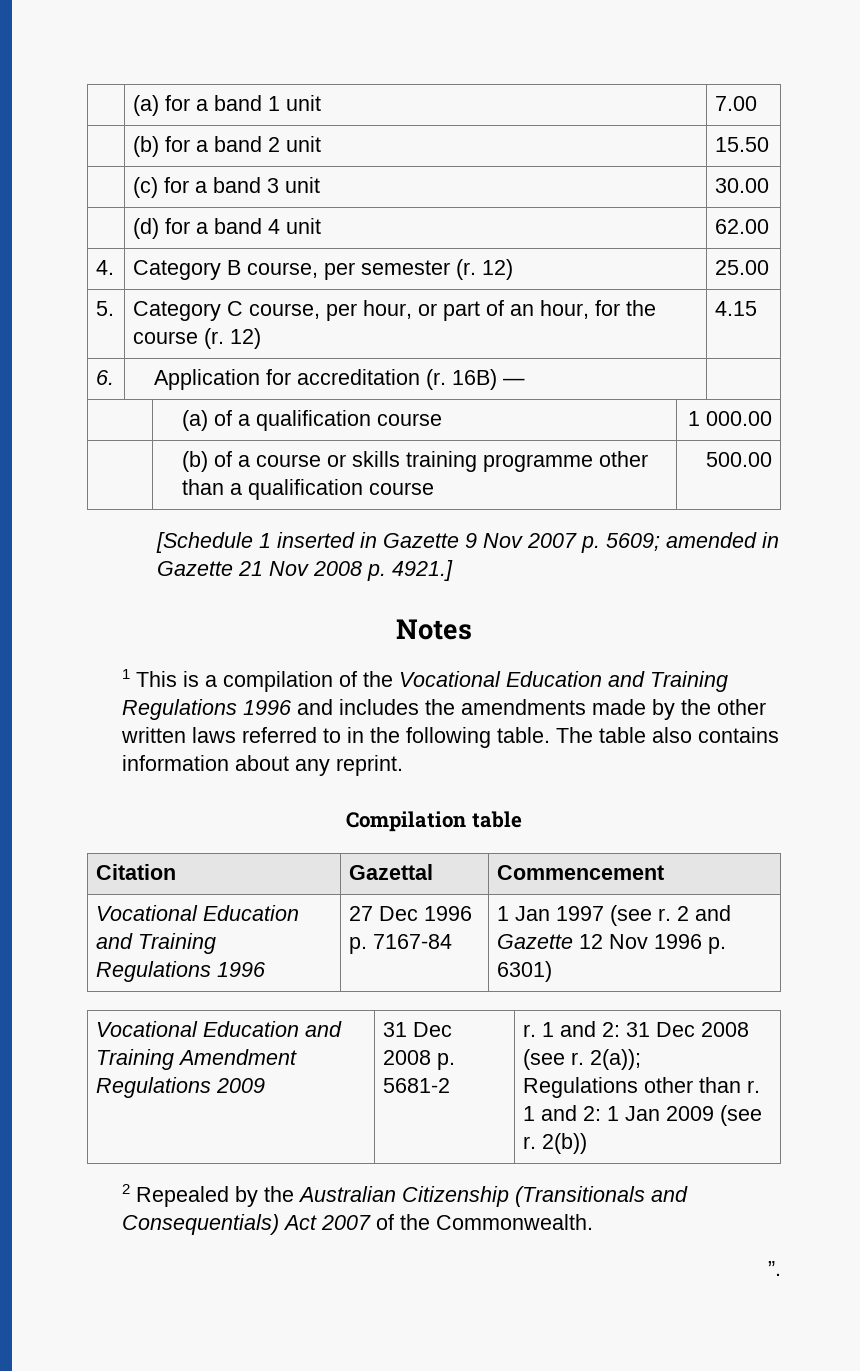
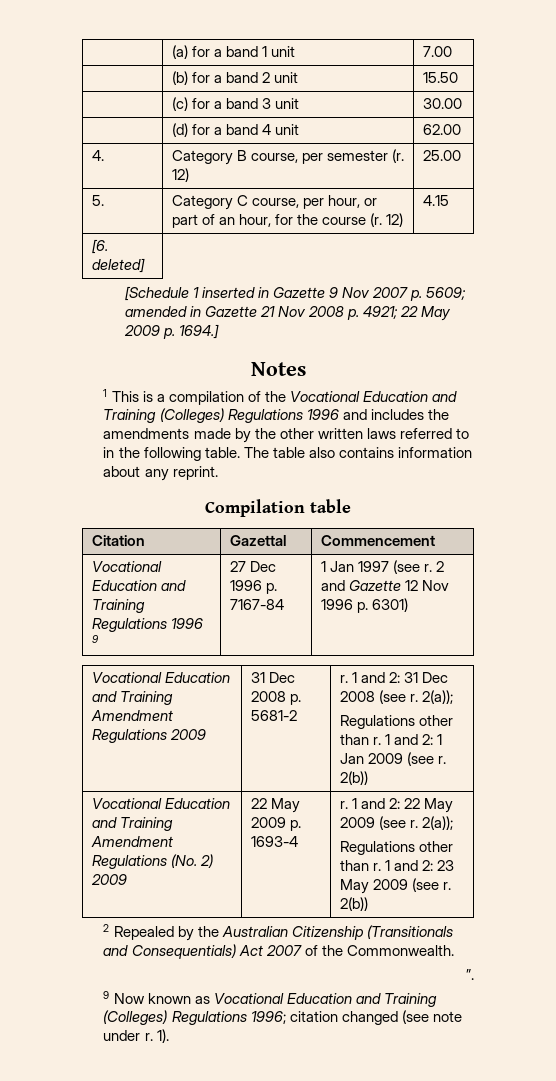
- 6. | Application for accreditation (r. 16B) — |
- | (a) of a qualification course | 1 000.00
- | (b) of a course or skills training programme other than a qualification course | 500.00
+ [6. deleted]
- [Schedule 1 inserted in Gazette 9 Nov 2007 p. 5609; amended in Gazette 21 Nov 2008 p. 4921.]
+ [Schedule 1 inserted in Gazette 9 Nov 2007 p. 5609; amended in Gazette 21 Nov 2008 p. 4921; 22 May 2009 p. 1694.]
- 1 This is a compilation of the Vocational Education and Training Regulations 1996 and includes the amendments made by the other written laws referred to in the following table.
+ 1 This is a compilation of the Vocational Education and Training (Colleges) Regulations 1996 and includes the amendments made by the other written laws referred to in the following table.
- Vocational Education and Training Regulations 1996 | 27 Dec 1996 p. 7167-84 | 1 Jan 1997 (see r. 2 and Gazette 12 Nov 1996 p. 6301)
+ Vocational Education and Training Regulations 1996 9 | 27 Dec 1996 p. 7167-84 | 1 Jan 1997 (see r. 2 and Gazette 12 Nov 1996 p. 6301)
+ Vocational Education and Training Amendment Regulations (No. 2) 2009 | 22 May 2009 p. 1693-4 | r. 1 and 2: 22 May 2009 (see r. 2(a));
+ Regulations other than r. 1 and 2: 23 May 2009 (see r. 2(b))
+ 9 Now known as Vocational Education and Training (Colleges) Regulations 1996; citation changed (see note under r. 1).

